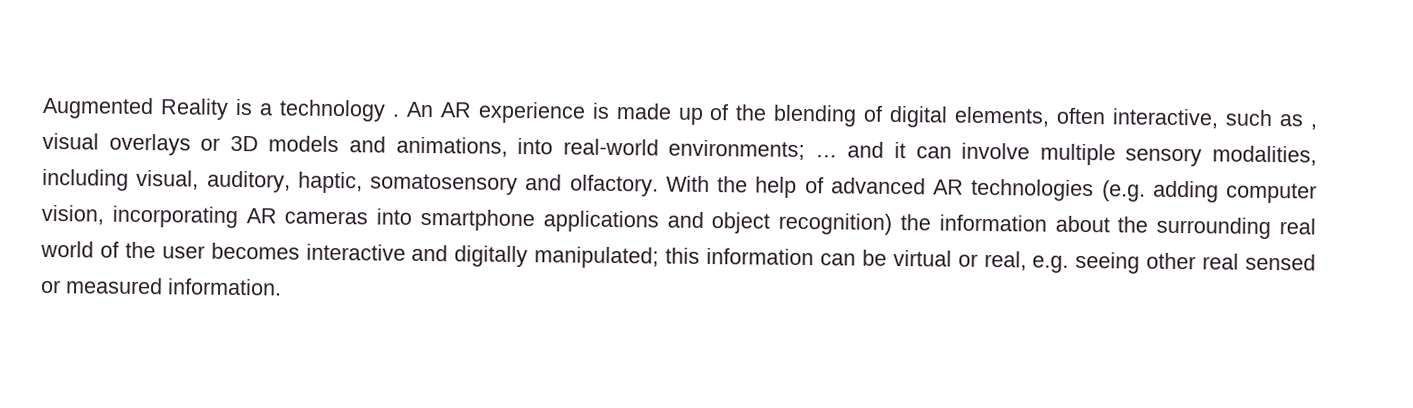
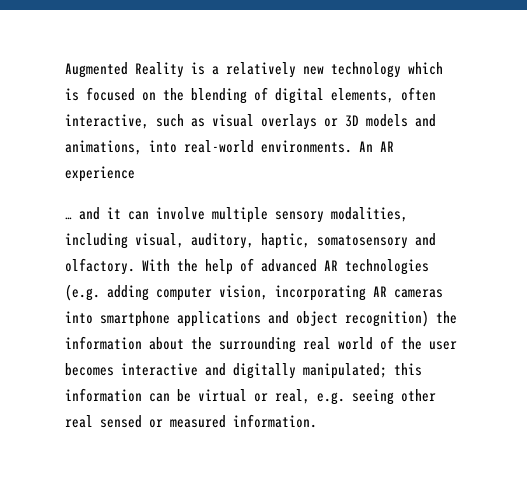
- Augmented Reality is a technology . An AR experience is made up of the blending of digital elements, often interactive, such as , visual overlays or 3D models and animations, into real-world environments; … and it can involve multiple sensory modalities, including visual, auditory, haptic, somatosensory and olfactory.
+ Augmented Reality is a relatively new technology which is focused on the blending of digital elements, often interactive, such as visual overlays or 3D models and animations, into real-world environments. An AR experience
+ … and it can involve multiple sensory modalities, including visual, auditory, haptic, somatosensory and olfactory.

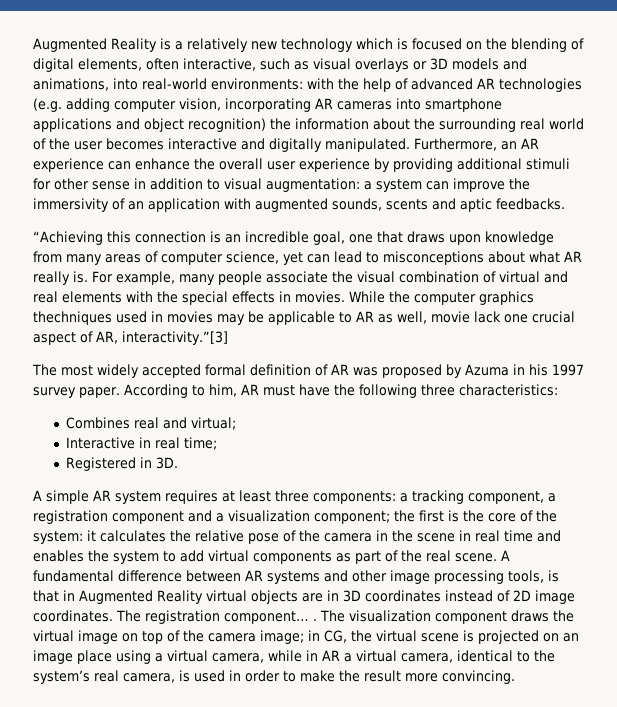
- Augmented Reality is a relatively new technology which is focused on the blending of digital elements, often interactive, such as visual overlays or 3D models and animations, into real-world environments. An AR experience
- … and it can involve multiple sensory modalities, including visual, auditory, haptic, somatosensory and olfactory. With the help of advanced AR technologies (e.g. adding computer vision, incorporating AR cameras into smartphone applications and object recognition) the information about the surrounding real world of the user becomes interactive and digitally manipulated; this information can be virtual or real, e.g. seeing other real sensed or measured information.
+ Augmented Reality is a relatively new technology which is focused on the blending of digital elements, often interactive, such as visual overlays or 3D models and animations, into real-world environments: with the help of advanced AR technologies (e.g. adding computer vision, incorporating AR cameras into smartphone applications and object recognition) the information about the surrounding real world of the user becomes interactive and digitally manipulated. Furthermore, an AR experience can enhance the overall user experience by providing additional stimuli for other sense in addition to visual augmentation: a system can improve the immersivity of an application with augmented sounds, scents and aptic feedbacks.
+ “Achieving this connection is an incredible goal, one that draws upon knowledge from many areas of computer science, yet can lead to misconceptions about what AR really is. For example, many people associate the visual combination of virtual and real elements with the special effects in movies. While the computer graphics thechniques used in movies may be applicable to AR as well, movie lack one crucial aspect of AR, interactivity.”[3]
+ The most widely accepted formal definition of AR was proposed by Azuma in his 1997 survey paper. According to him, AR must have the following three characteristics:
+ Combines real and virtual;
+ Interactive in real time;
+ Registered in 3D.
+ A simple AR system requires at least three components: a tracking component, a registration component and a visualization component; the first is the core of the system: it calculates the relative pose of the camera in the scene in real time and enables the system to add virtual components as part of the real scene. A fundamental difference between AR systems and other image processing tools, is that in Augmented Reality virtual objects are in 3D coordinates instead of 2D image coordinates. The registration component… . The visualization component draws the virtual image on top of the camera image; in CG, the virtual scene is projected on an image place using a virtual camera, while in AR a virtual camera, identical to the system’s real camera, is used in order to make the result more convincing.

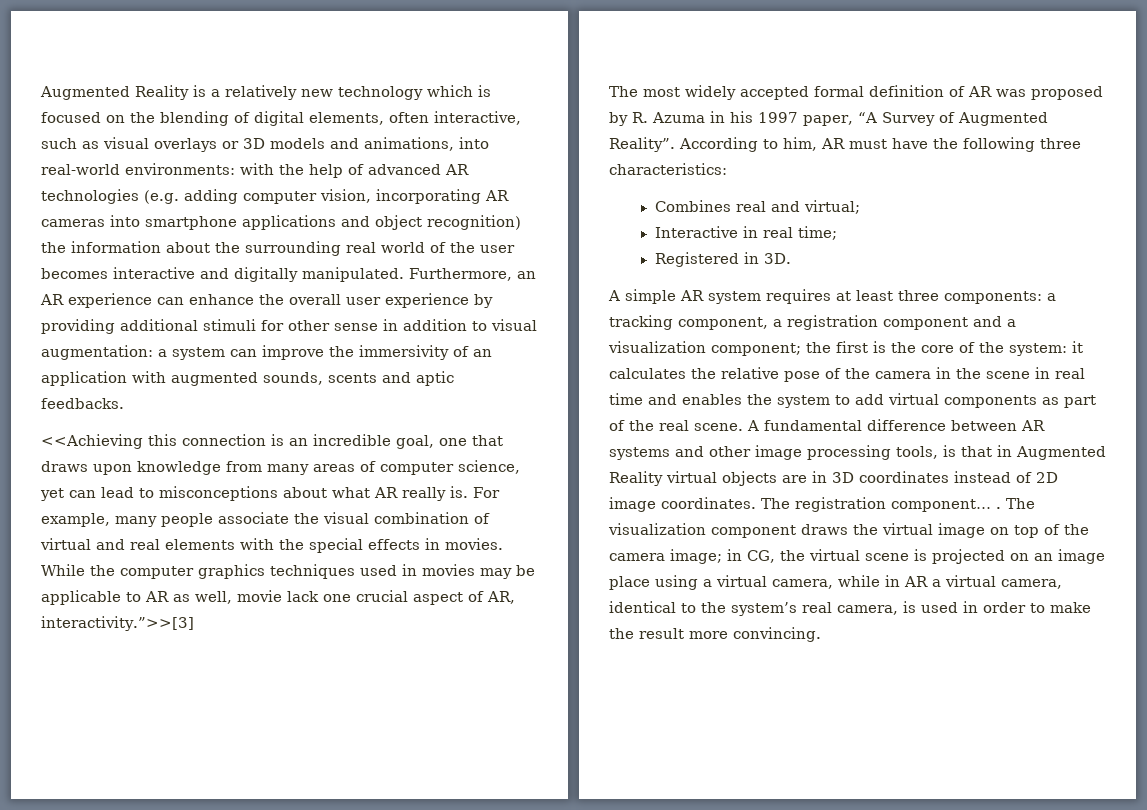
- “Achieving this connection is an incredible goal, one that draws upon knowledge from many areas of computer science, yet can lead to misconceptions about what AR really is.
+ <<Achieving this connection is an incredible goal, one that draws upon knowledge from many areas of computer science, yet can lead to misconceptions about what AR really is.
- While the computer graphics thechniques used in movies may be applicable to AR as well, movie lack one crucial aspect of AR, interactivity.”[3]
+ While the computer graphics techniques used in movies may be applicable to AR as well, movie lack one crucial aspect of AR, interactivity.”>>[3]
- The most widely accepted formal definition of AR was proposed by Azuma in his 1997 survey paper.
+ The most widely accepted formal definition of AR was proposed by R. Azuma in his 1997 paper, “A Survey of Augmented Reality”.

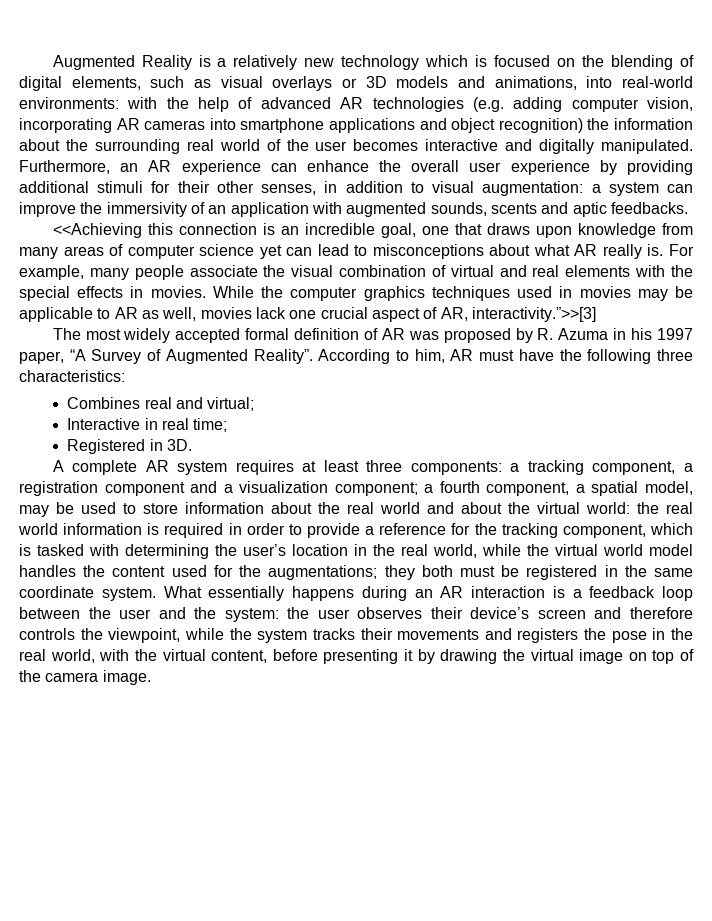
- Augmented Reality is a relatively new technology which is focused on the blending of digital elements, often interactive, such as visual overlays or 3D models and animations, into real-world environments:
+ Augmented Reality is a relatively new technology which is focused on the blending of digital elements, such as visual overlays or 3D models and animations, into real-world environments:
- Furthermore, an AR experience can enhance the overall user experience by providing additional stimuli for other sense in addition to visual augmentation: a system can improve the immersivity of an application with augmented sounds, scents and aptic feedbacks.
+ Furthermore, an AR experience can enhance the overall user experience by providing additional stimuli for their other senses, in addition to visual augmentation: a system can improve the immersivity of an application with augmented sounds, scents and aptic feedbacks.
- <<Achieving this connection is an incredible goal, one that draws upon knowledge from many areas of computer science, yet can lead to misconceptions about what AR really is.
+ <<Achieving this connection is an incredible goal, one that draws upon knowledge from many areas of computer science yet can lead to misconceptions about what AR really is.
- While the computer graphics techniques used in movies may be applicable to AR as well, movie lack one crucial aspect of AR, interactivity.”>>[3]
+ While the computer graphics techniques used in movies may be applicable to AR as well, movies lack one crucial aspect of AR, interactivity.”>>[3]
- A simple AR system requires at least three components: a tracking component, a registration component and a visualization component; the first is the core of the system: it calculates the relative pose of the camera in the scene in real time and enables the system to add virtual components as part of the real scene. A fundamental difference between AR systems and other image processing tools, is that in Augmented Reality virtual objects are in 3D coordinates instead of 2D image coordinates. The registration component… . The visualization component draws the virtual image on top of the camera image; in CG, the virtual scene is projected on an image place using a virtual camera, while in AR a virtual camera, identical to the system’s real camera, is used in order to make the result more convincing.
+ A complete AR system requires at least three components: a tracking component, a registration component and a visualization component; a fourth component, a spatial model, may be used to store information about the real world and about the virtual world: the real world information is required in order to provide a reference for the tracking component, which is tasked with determining the user’s location in the real world, while the virtual world model handles the content used for the augmentations; they both must be registered in the same coordinate system. What essentially happens during an AR interaction is a feedback loop between the user and the system: the user observes their device’s screen and therefore controls the viewpoint, while the system tracks their movements and registers the pose in the real world, with the virtual content, before presenting it by drawing the virtual image on top of the camera image.

